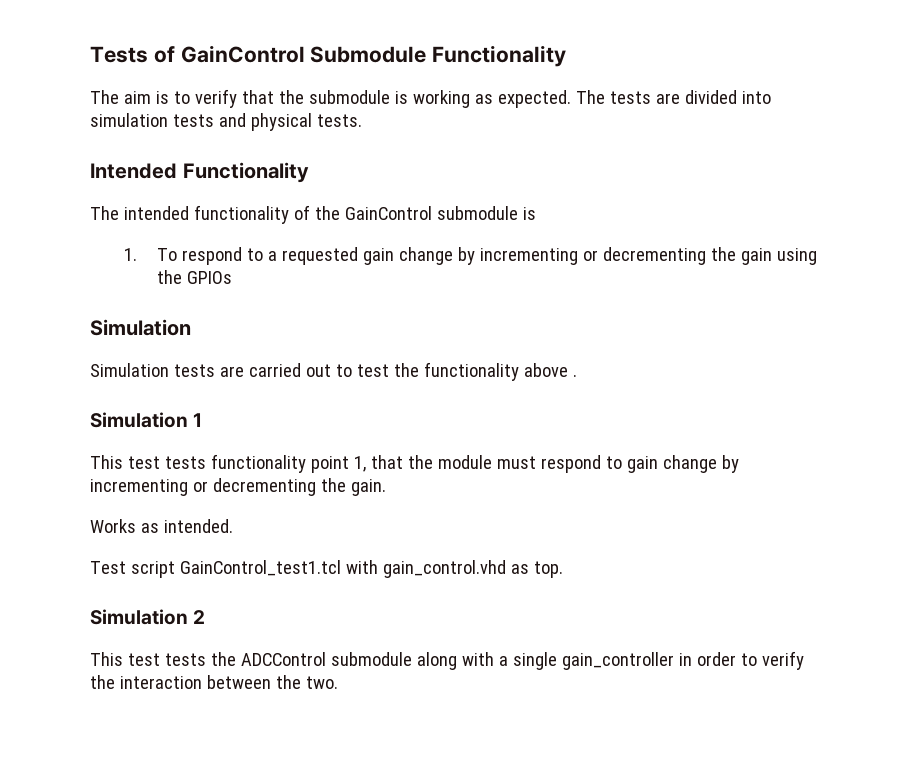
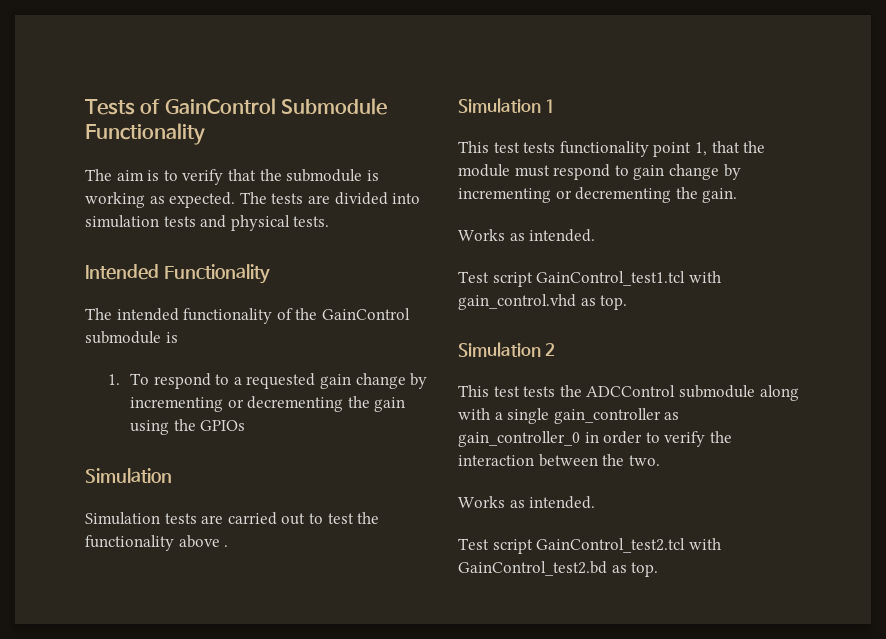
- This test tests the ADCControl submodule along with a single gain_controller in order to verify the interaction between the two.
+ This test tests the ADCControl submodule along with a single gain_controller as gain_controller_0 in order to verify the interaction between the two.
+ Works as intended.
+ Test script GainControl_test2.tcl with GainControl_test2.bd as top.

